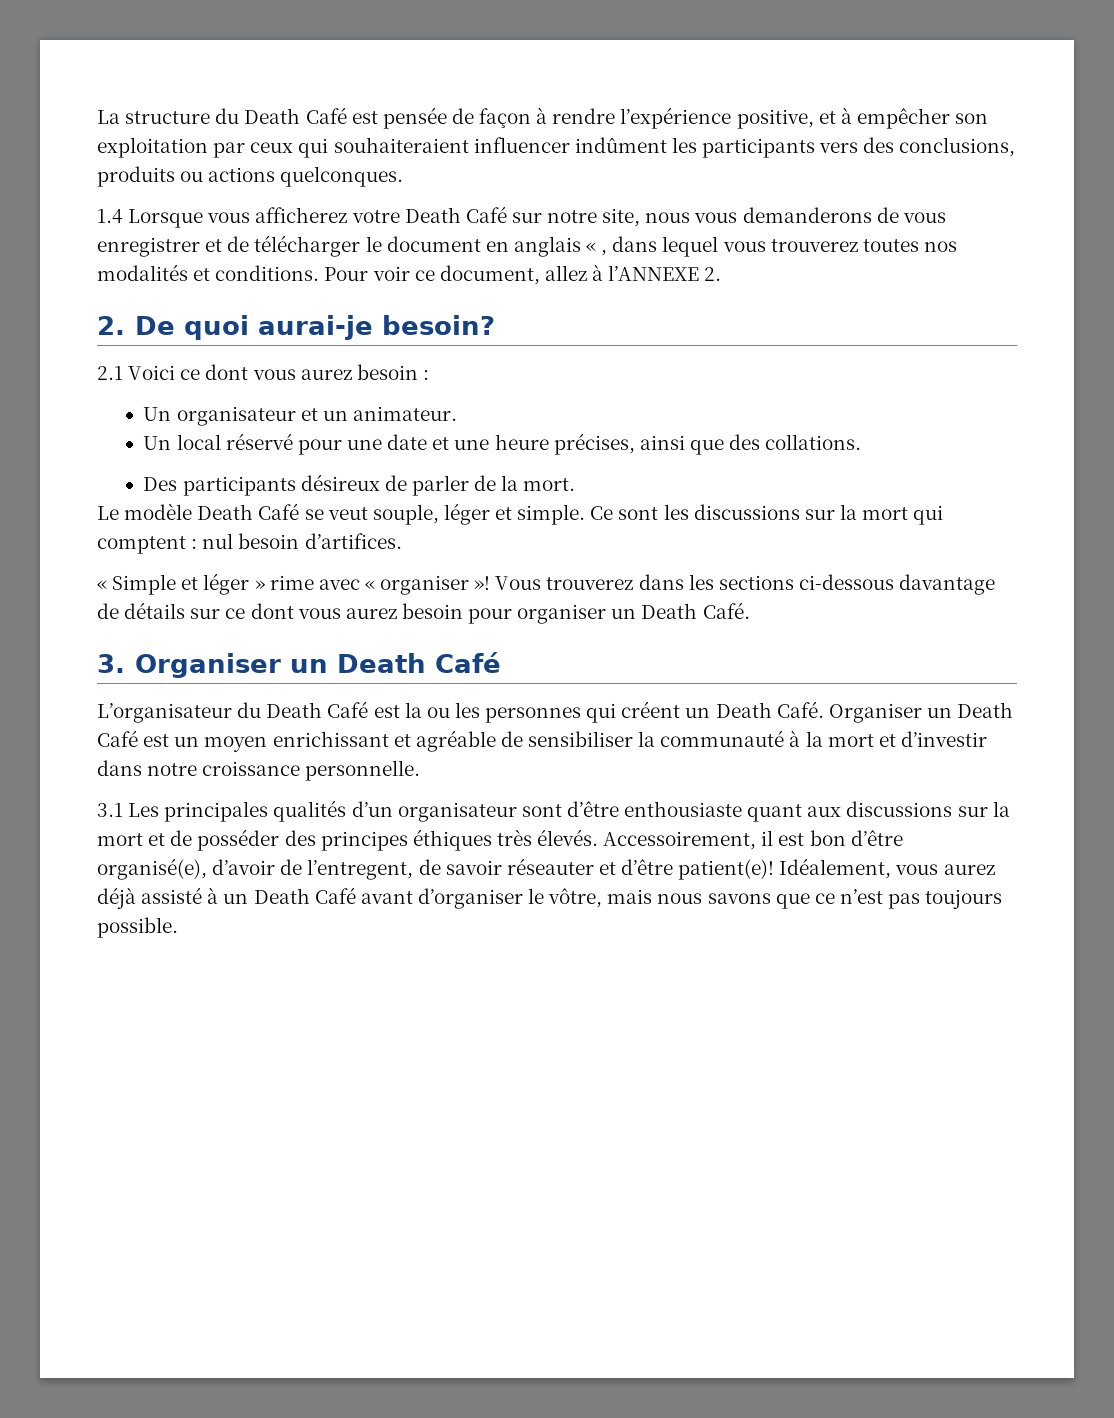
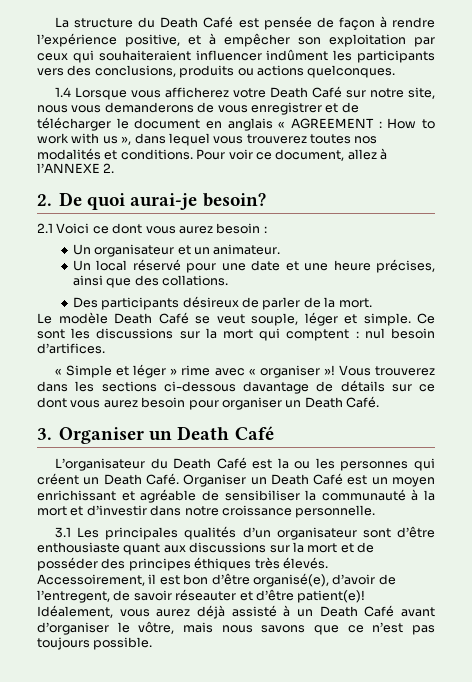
- 1.4 Lorsque vous afficherez votre Death Café sur notre site, nous vous demanderons de vous enregistrer et de télécharger le document en anglais « , dans lequel vous trouverez toutes nos modalités et conditions.
+ 1.4 Lorsque vous afficherez votre Death Café sur notre site, nous vous demanderons de vous enregistrer et de télécharger le document en anglais « AGREEMENT : How to work with us », dans lequel vous trouverez toutes nos modalités et conditions.

